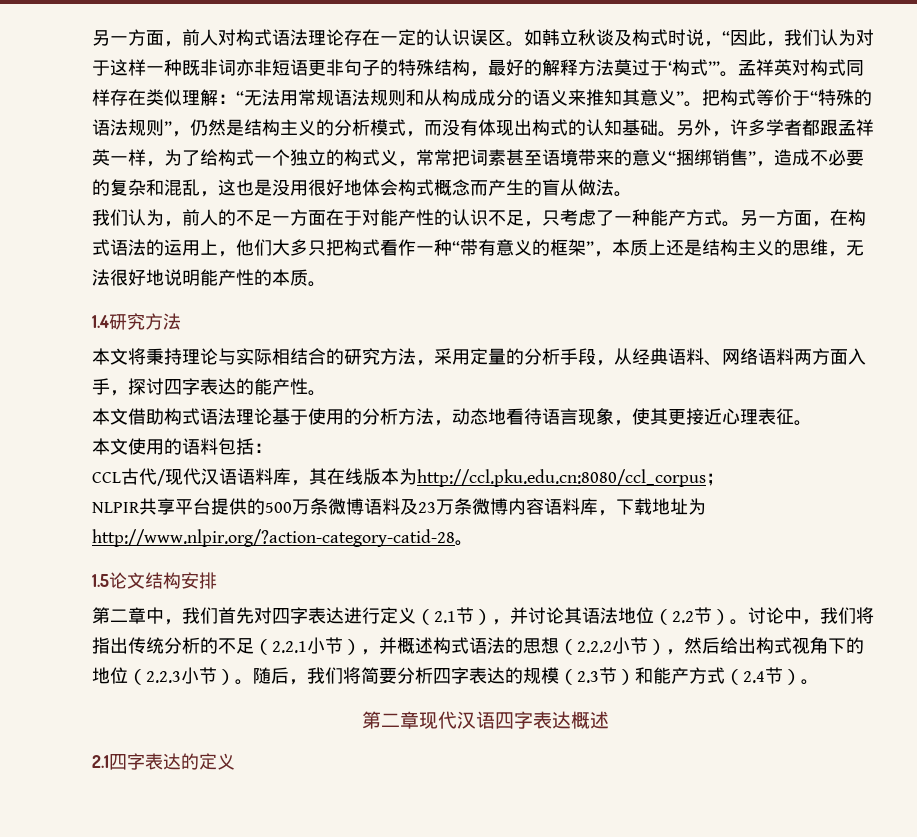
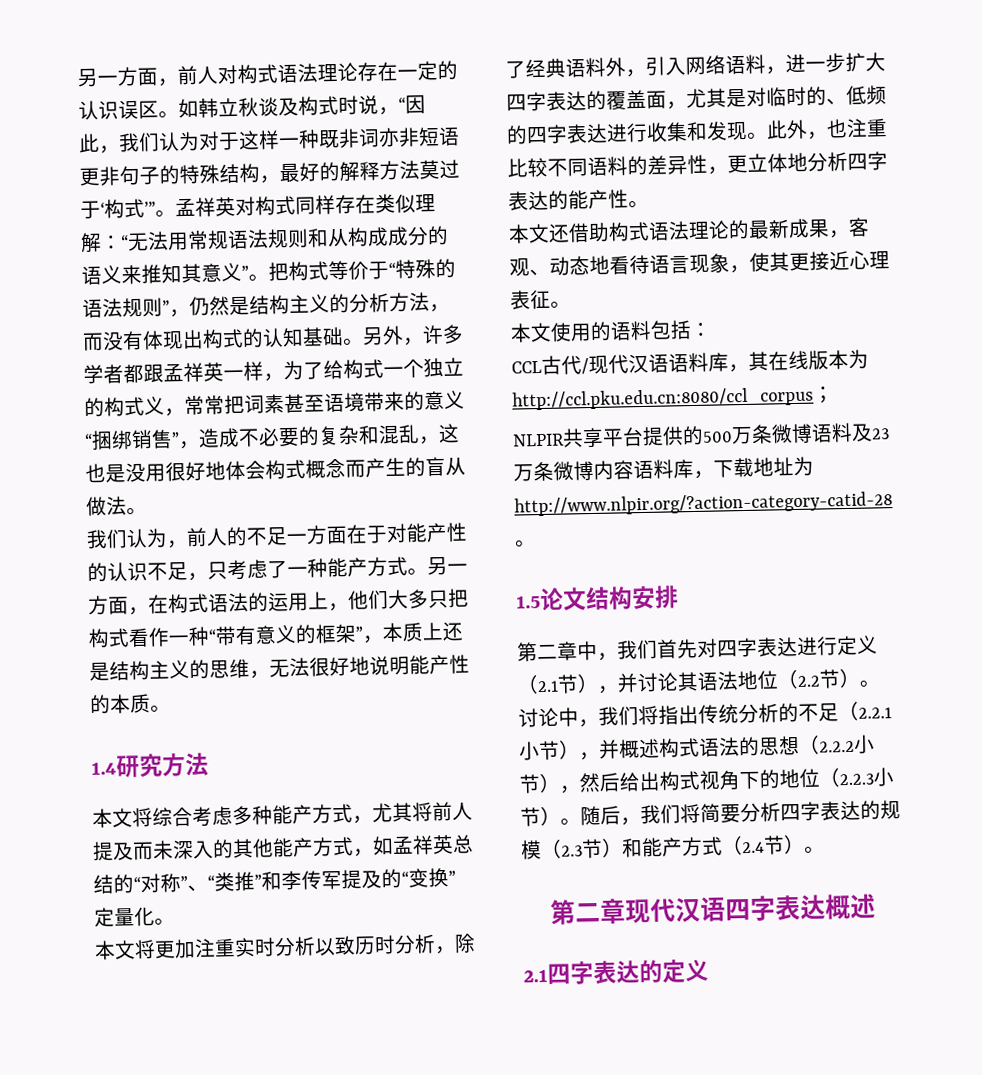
- 把构式等价于“特殊的语法规则”，仍然是结构主义的分析模式，而没有体现出构式的认知基础。
+ 把构式等价于“特殊的语法规则”，仍然是结构主义的分析方法，而没有体现出构式的认知基础。
- 本文将秉持理论与实际相结合的研究方法，采用定量的分析手段，从经典语料、网络语料两方面入手，探讨四字表达的能产性。
+ 本文将综合考虑多种能产方式，尤其将前人提及而未深入的其他能产方式，如孟祥英总结的“对称”、“类推”和李传军提及的“变换”定量化。
+ 本文将更加注重实时分析以致历时分析，除了经典语料外，引入网络语料，进一步扩大四字表达的覆盖面，尤其是对临时的、低频的四字表达进行收集和发现。此外，也注重比较不同语料的差异性，更立体地分析四字表达的能产性。
- 本文借助构式语法理论基于使用的分析方法，动态地看待语言现象，使其更接近心理表征。
+ 本文还借助构式语法理论的最新成果，客观、动态地看待语言现象，使其更接近心理表征。

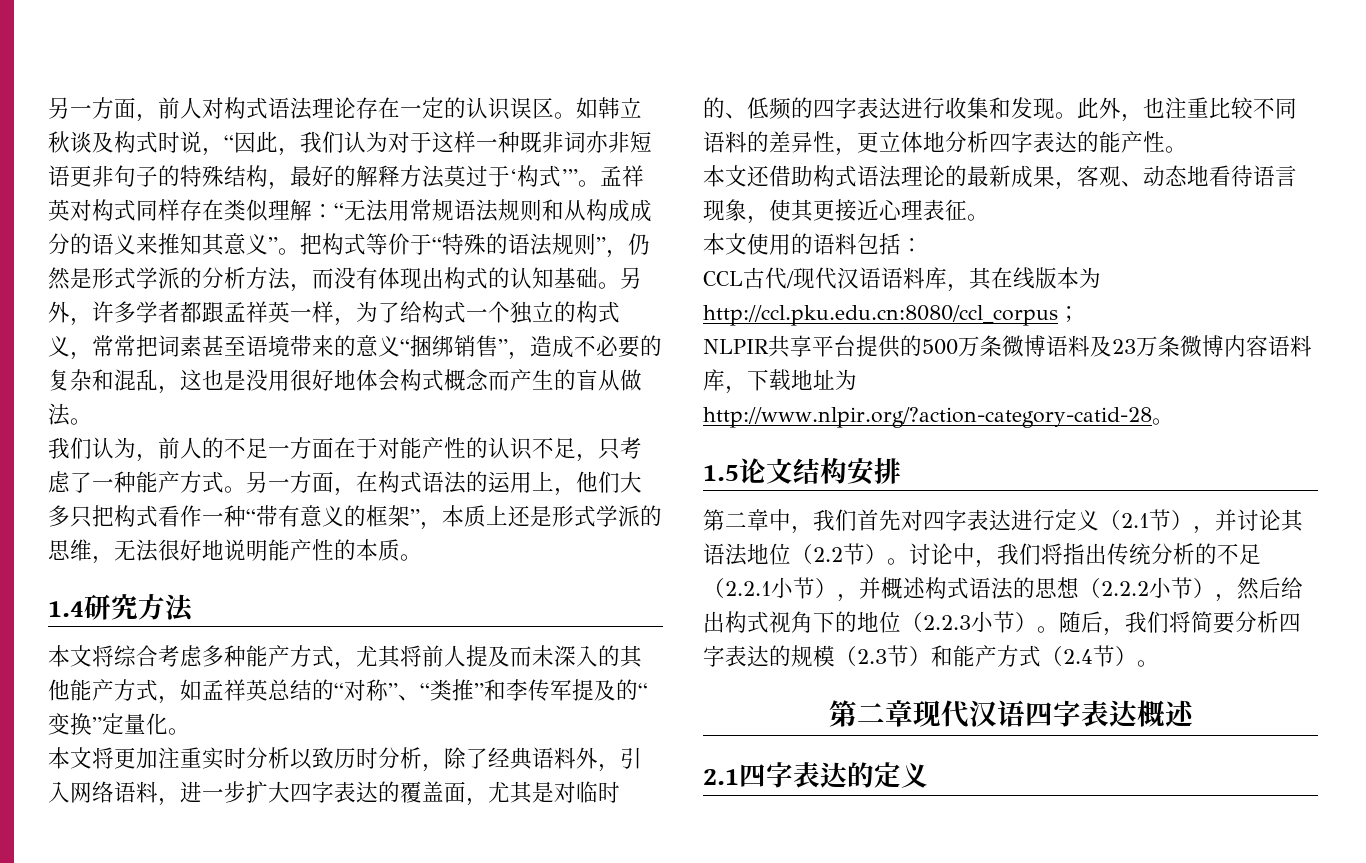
- 把构式等价于“特殊的语法规则”，仍然是结构主义的分析方法，而没有体现出构式的认知基础。
+ 把构式等价于“特殊的语法规则”，仍然是形式学派的分析方法，而没有体现出构式的认知基础。
- 另一方面，在构式语法的运用上，他们大多只把构式看作一种“带有意义的框架”，本质上还是结构主义的思维，无法很好地说明能产性的本质。
+ 另一方面，在构式语法的运用上，他们大多只把构式看作一种“带有意义的框架”，本质上还是形式学派的思维，无法很好地说明能产性的本质。

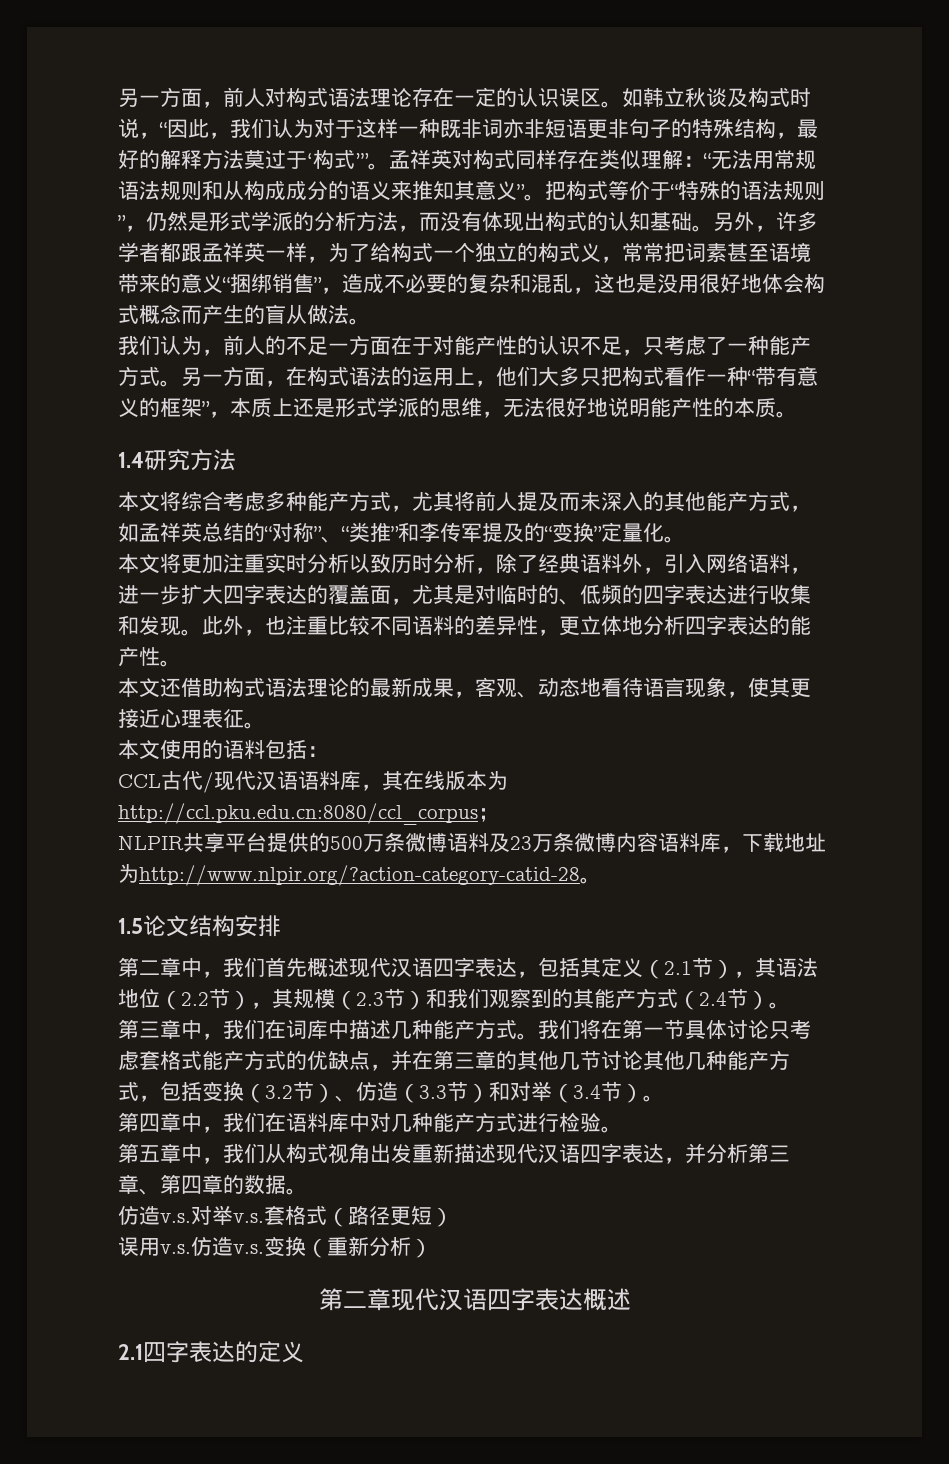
- 第二章中，我们首先对四字表达进行定义（2.1节），并讨论其语法地位（2.2节）。讨论中，我们将指出传统分析的不足（2.2.1小节），并概述构式语法的思想（2.2.2小节），然后给出构式视角下的地位（2.2.3小节）。随后，我们将简要分析四字表达的规模（2.3节）和能产方式（2.4节）。
+ 第二章中，我们首先概述现代汉语四字表达，包括其定义（2.1节），其语法地位（2.2节），其规模（2.3节）和我们观察到的其能产方式（2.4节）。
+ 第三章中，我们在词库中描述几种能产方式。我们将在第一节具体讨论只考虑套格式能产方式的优缺点，并在第三章的其他几节讨论其他几种能产方式，包括变换（3.2节）、仿造（3.3节）和对举（3.4节）。
+ 第四章中，我们在语料库中对几种能产方式进行检验。
+ 第五章中，我们从构式视角出发重新描述现代汉语四字表达，并分析第三章、第四章的数据。
+ 仿造v.s.对举v.s.套格式（路径更短）
+ 误用v.s.仿造v.s.变换（重新分析）

